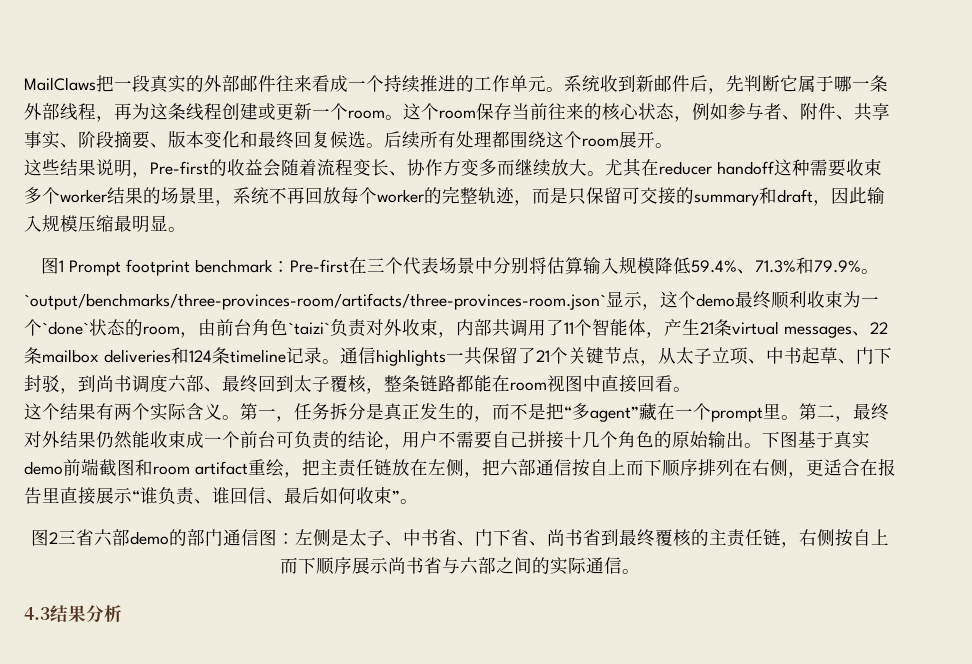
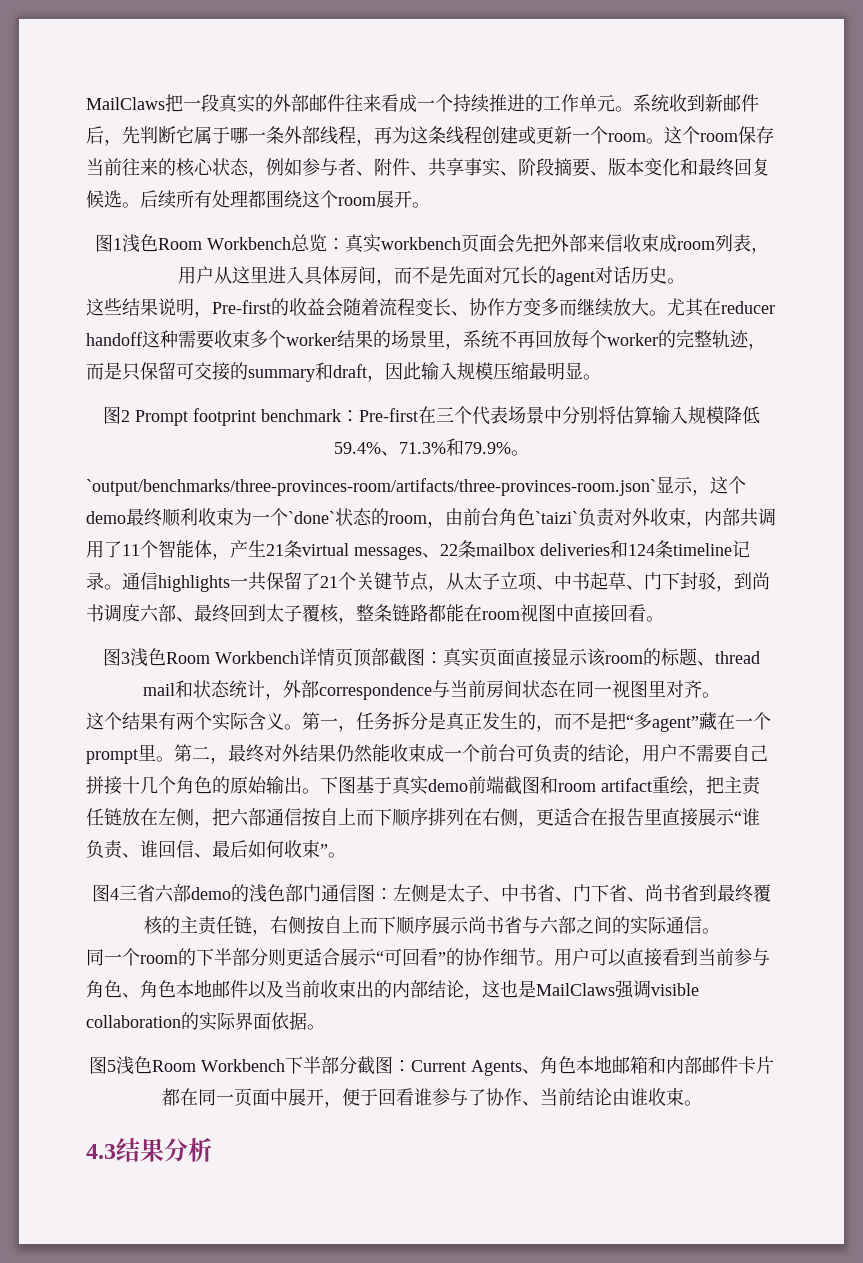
+ 图1浅色Room Workbench总览：真实workbench页面会先把外部来信收束成room列表，用户从这里进入具体房间，而不是先面对冗长的agent对话历史。
- 图1 Prompt footprint benchmark：Pre-first在三个代表场景中分别将估算输入规模降低59.4%、71.3%和79.9%。
+ 图2 Prompt footprint benchmark：Pre-first在三个代表场景中分别将估算输入规模降低59.4%、71.3%和79.9%。
+ 图3浅色Room Workbench详情页顶部截图：真实页面直接显示该room的标题、thread mail和状态统计，外部correspondence与当前房间状态在同一视图里对齐。
- 图2三省六部demo的部门通信图：左侧是太子、中书省、门下省、尚书省到最终覆核的主责任链，右侧按自上而下顺序展示尚书省与六部之间的实际通信。
+ 图4三省六部demo的浅色部门通信图：左侧是太子、中书省、门下省、尚书省到最终覆核的主责任链，右侧按自上而下顺序展示尚书省与六部之间的实际通信。
+ 同一个room的下半部分则更适合展示“可回看”的协作细节。用户可以直接看到当前参与角色、角色本地邮件以及当前收束出的内部结论，这也是MailClaws强调visible collaboration的实际界面依据。
+ 图5浅色Room Workbench下半部分截图：Current Agents、角色本地邮箱和内部邮件卡片都在同一页面中展开，便于回看谁参与了协作、当前结论由谁收束。

